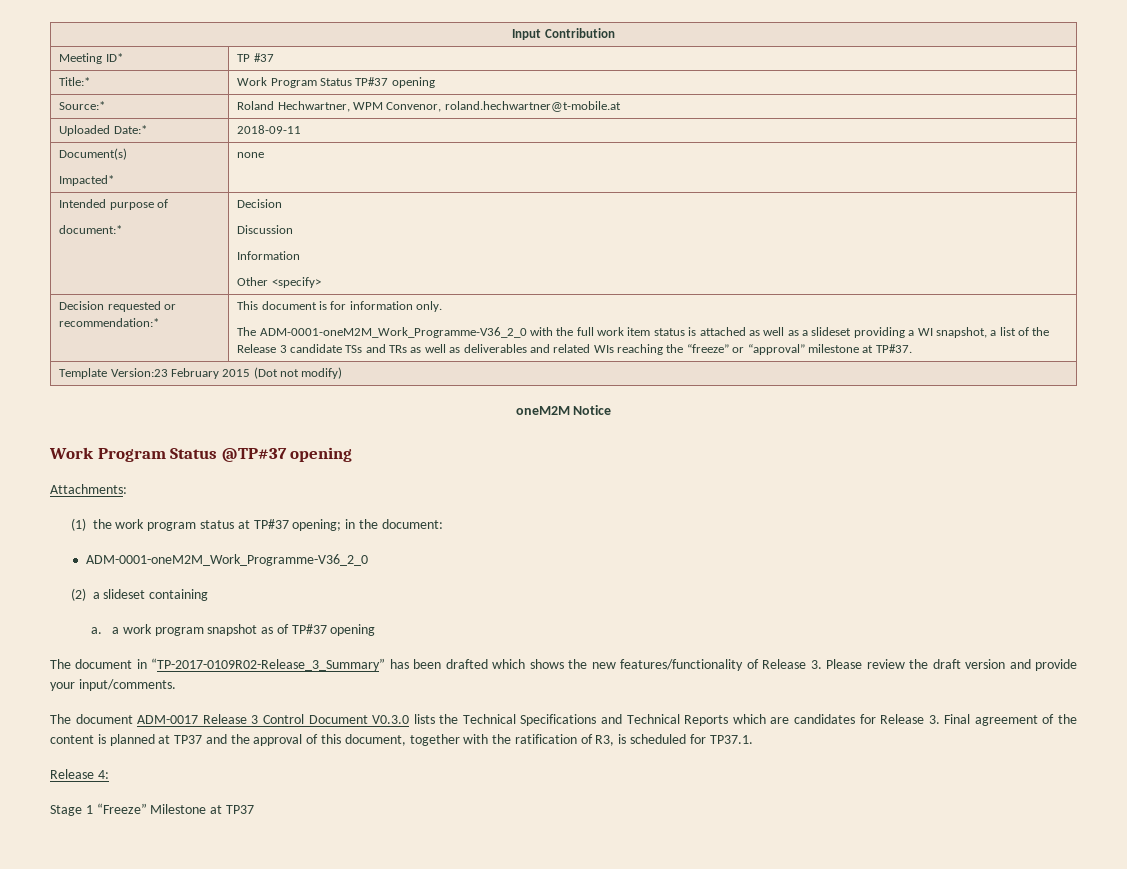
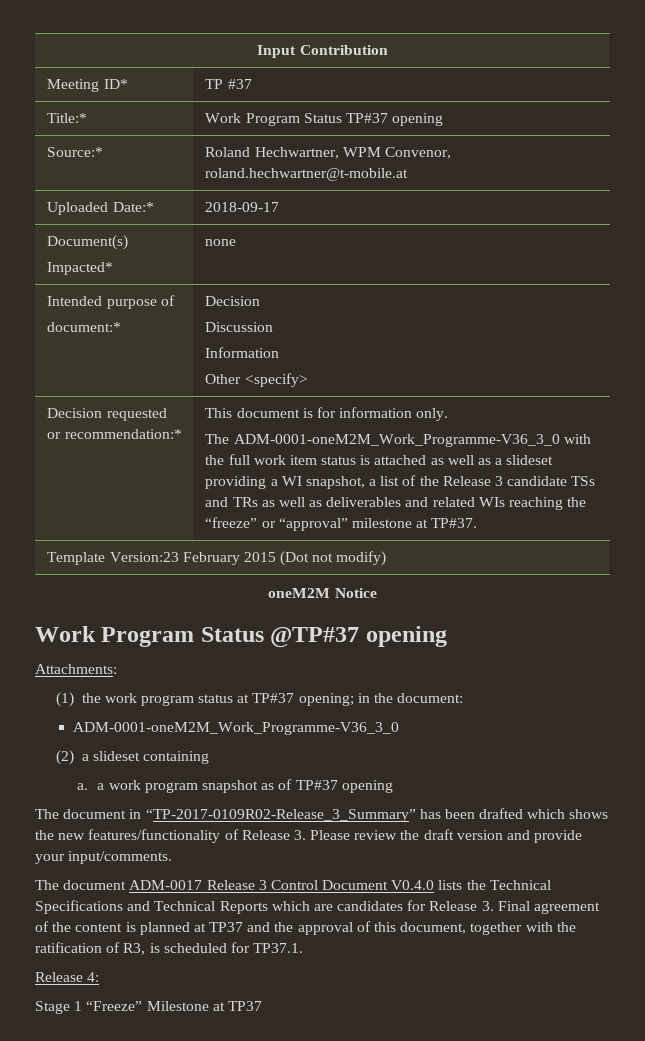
- Uploaded Date:* | 2018-09-11
+ Uploaded Date:* | 2018-09-17
- The ADM-0001-oneM2M_Work_Programme-V36_2_0 with the full work item status is attached as well as a slideset providing a WI snapshot, a list of the Release 3 candidate TSs and TRs as well as deliverables and related WIs reaching the “freeze” or “approval” milestone at TP#37.
+ The ADM-0001-oneM2M_Work_Programme-V36_3_0 with the full work item status is attached as well as a slideset providing a WI snapshot, a list of the Release 3 candidate TSs and TRs as well as deliverables and related WIs reaching the “freeze” or “approval” milestone at TP#37.
  (1) the work program status at TP#37 opening; in the document:
- ADM-0001-oneM2M_Work_Programme-V36_2_0
+ ADM-0001-oneM2M_Work_Programme-V36_3_0
- The document ADM-0017 Release 3 Control Document V0.3.0 lists the Technical Specifications and Technical Reports which are candidates for Release 3. Final agreement of the content is planned at TP37 and the approval of this document, together with the ratification of R3, is scheduled for TP37.1.
+ The document ADM-0017 Release 3 Control Document V0.4.0 lists the Technical Specifications and Technical Reports which are candidates for Release 3. Final agreement of the content is planned at TP37 and the approval of this document, together with the ratification of R3, is scheduled for TP37.1.

